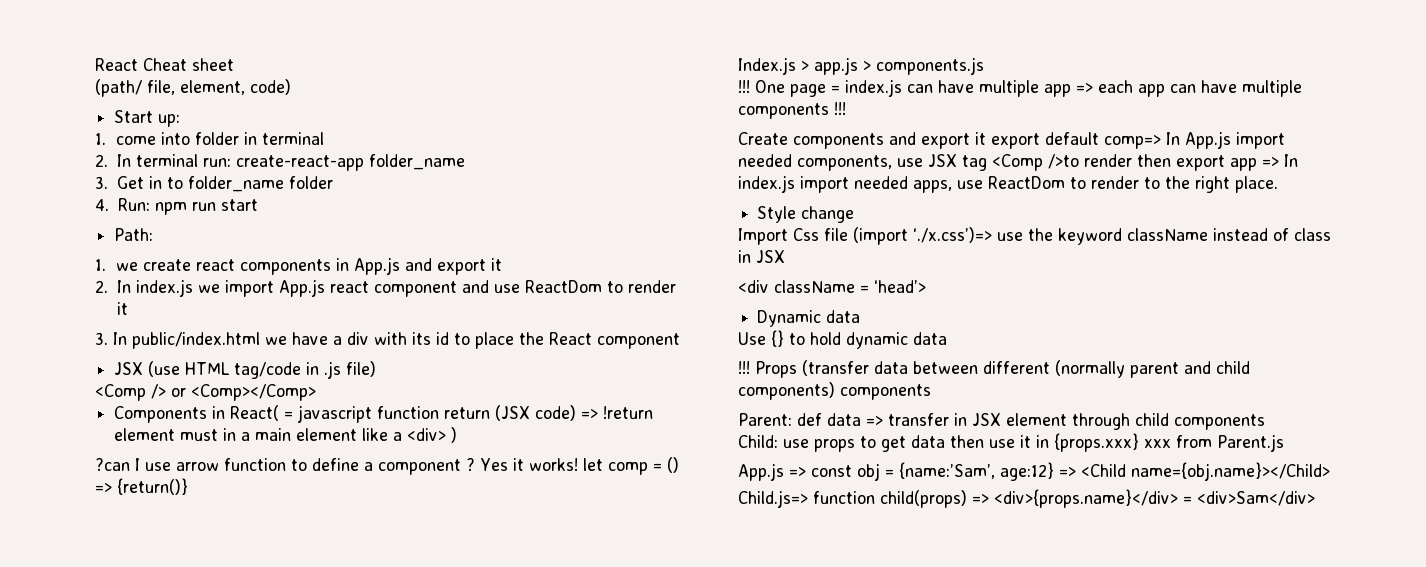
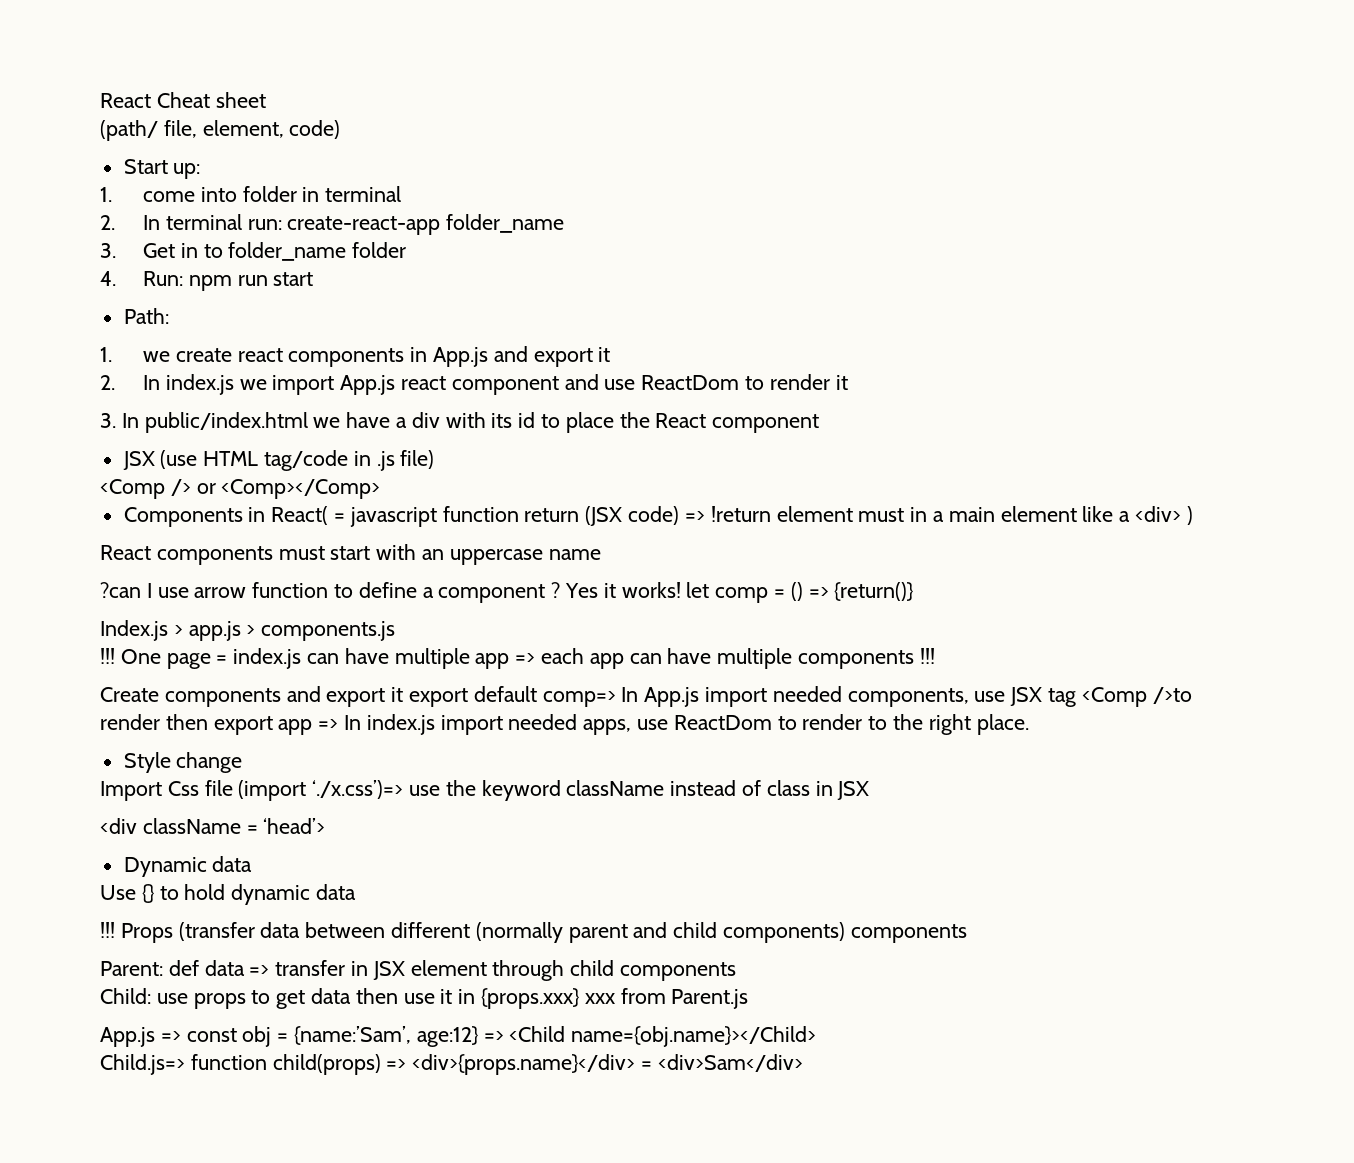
+ React components must start with an uppercase name

